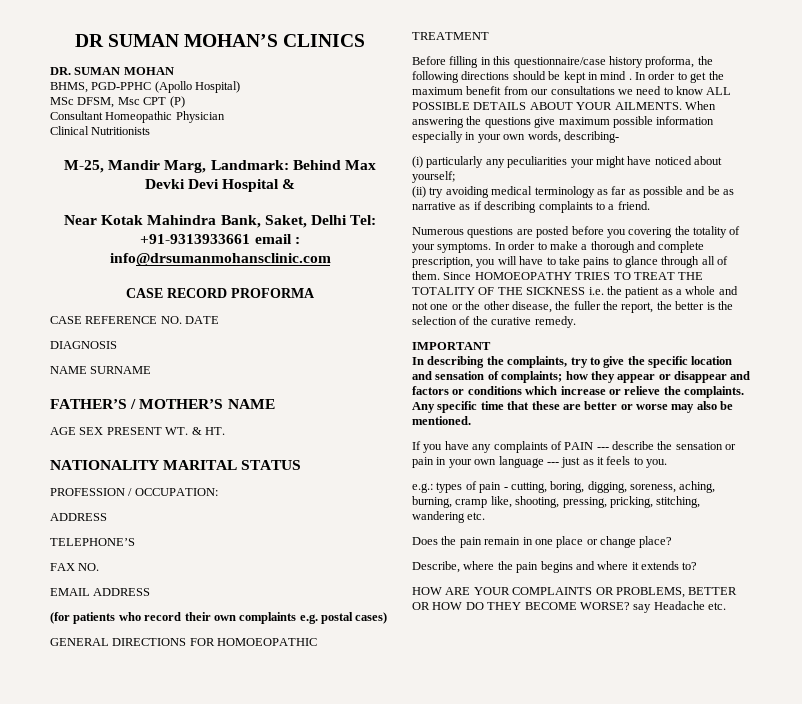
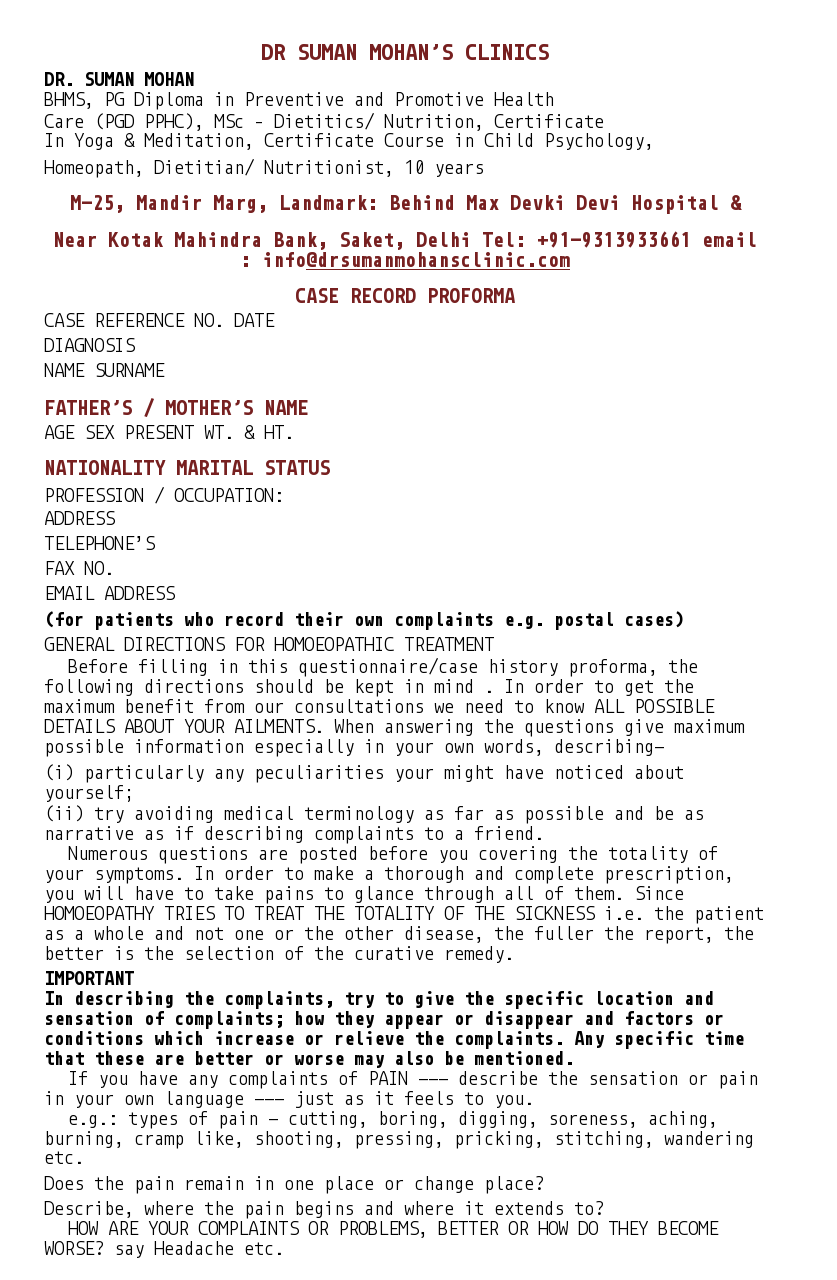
- BHMS, PGD-PPHC (Apollo Hospital)
- MSc DFSM, Msc CPT (P)
- Consultant Homeopathic Physician
- Clinical Nutritionists
+ BHMS, PG Diploma in Preventive and Promotive Health
+ Care (PGD PPHC), MSc – Dietitics/ Nutrition, Certificate
+ In Yoga & Meditation, Certificate Course in Child Psychology,
+ Homeopath, Dietitian/ Nutritionist, 10 years

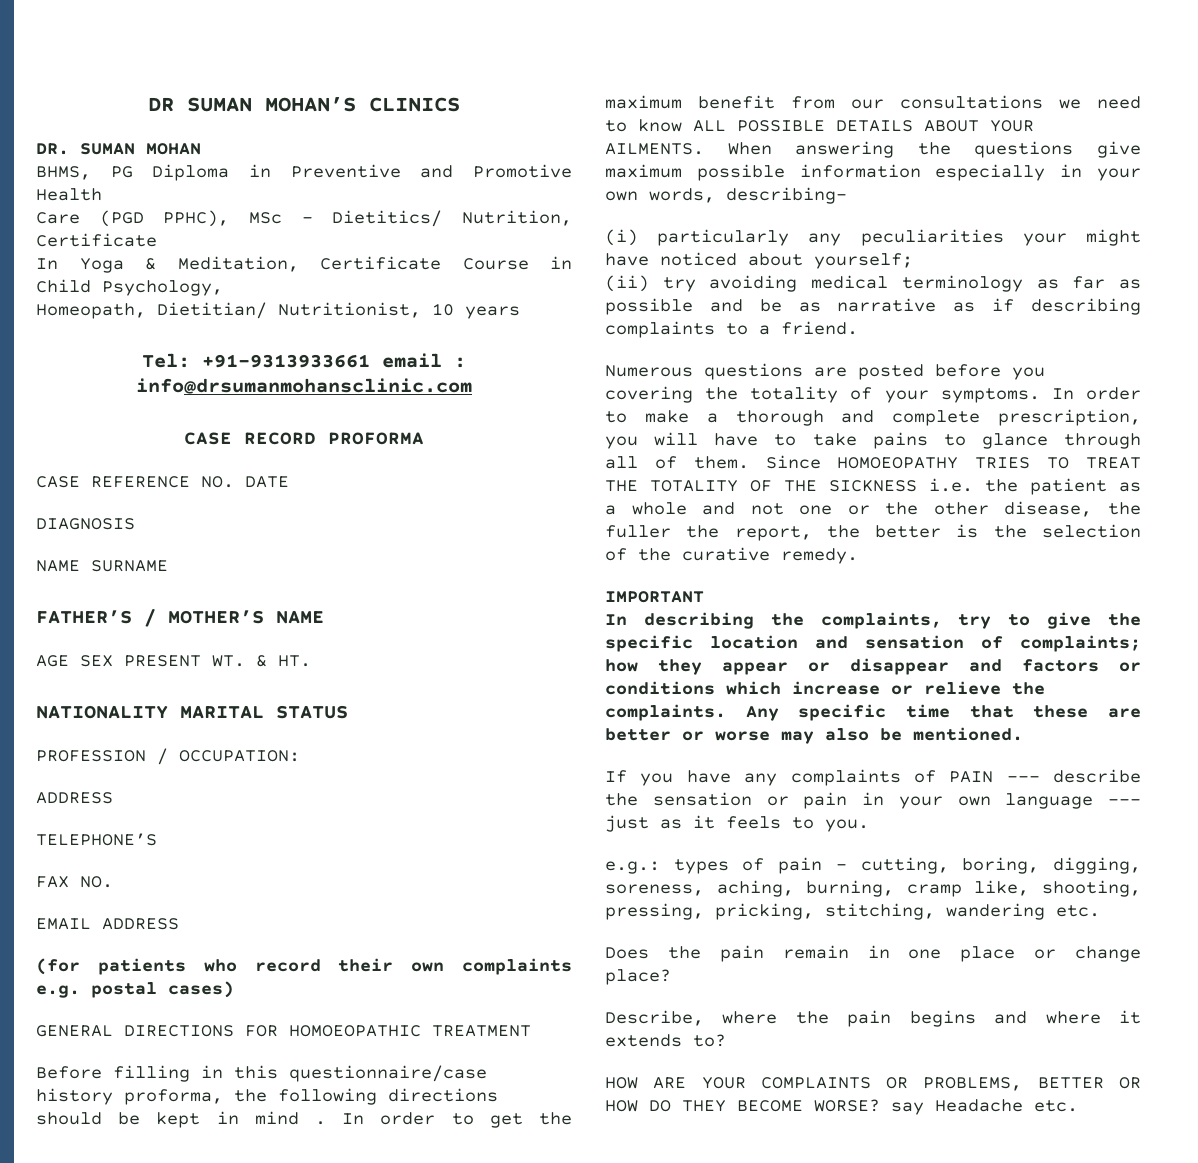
- M-25, Mandir Marg, Landmark: Behind Max Devki Devi Hospital &
- Near Kotak Mahindra Bank, Saket, Delhi Tel: +91-9313933661 email : info@drsumanmohansclinic.com
+ Tel: +91-9313933661 email : info@drsumanmohansclinic.com

